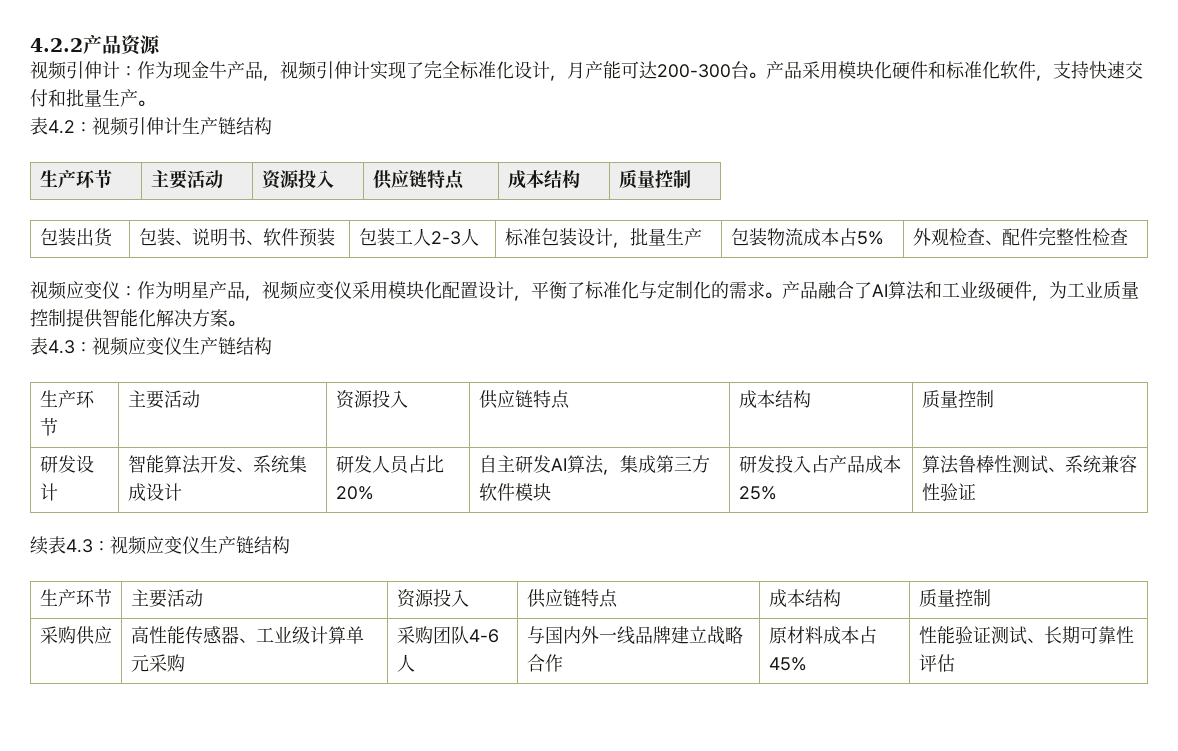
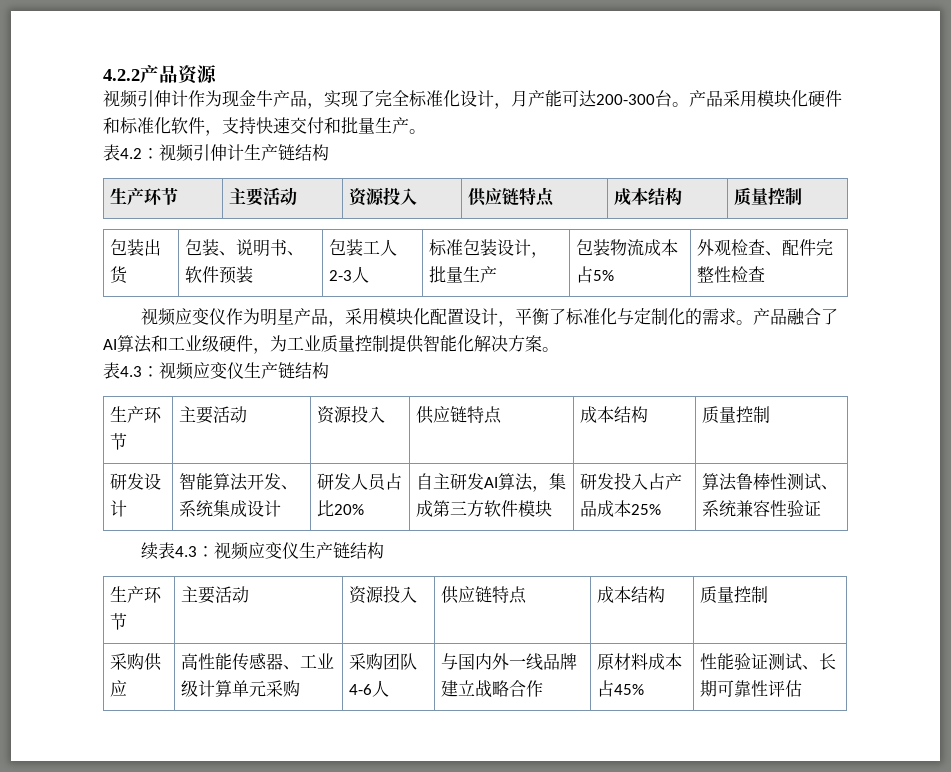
- 视频引伸计：作为现金牛产品，视频引伸计实现了完全标准化设计，月产能可达200-300台。
+ 视频引伸计作为现金牛产品，实现了完全标准化设计，月产能可达200-300台。
- 视频应变仪：作为明星产品，视频应变仪采用模块化配置设计，平衡了标准化与定制化的需求。
+ 视频应变仪作为明星产品，采用模块化配置设计，平衡了标准化与定制化的需求。

